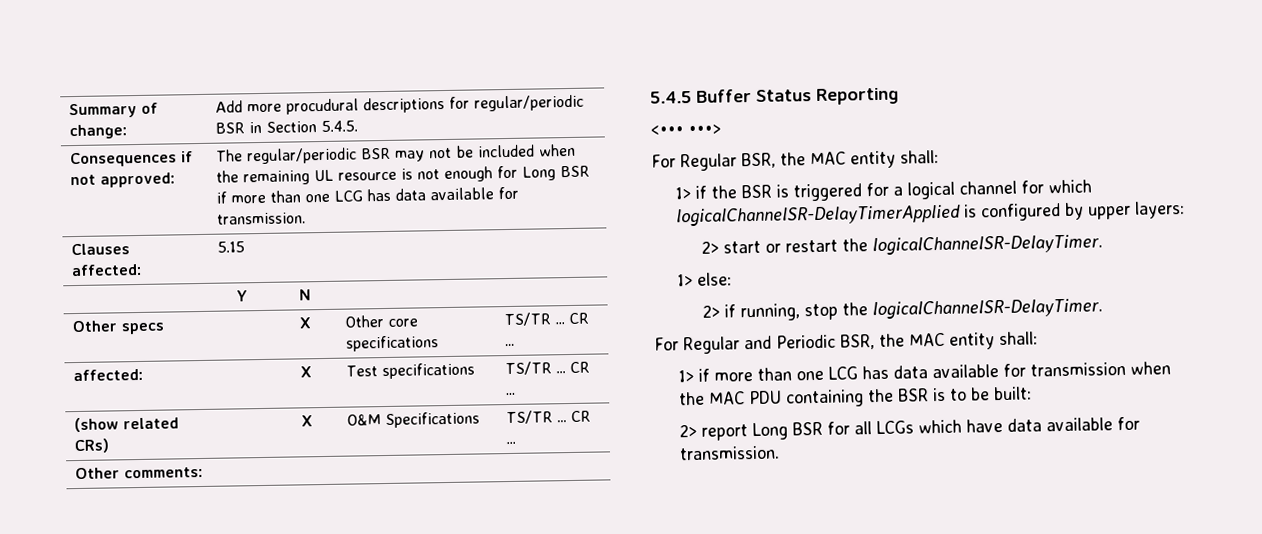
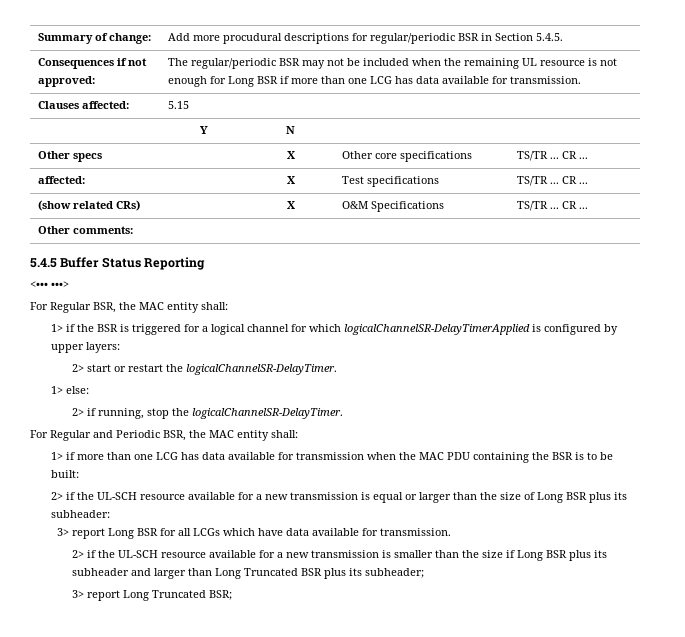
- 2> report Long BSR for all LCGs which have data available for transmission.
+ 2> if the UL-SCH resource available for a new transmission is equal or larger than the size of Long BSR plus its subheader:
+ 3> report Long BSR for all LCGs which have data available for transmission.
+ 2> if the UL-SCH resource available for a new transmission is smaller than the size if Long BSR plus its subheader and larger than Long Truncated BSR plus its subheader;
+ 3> report Long Truncated BSR;

